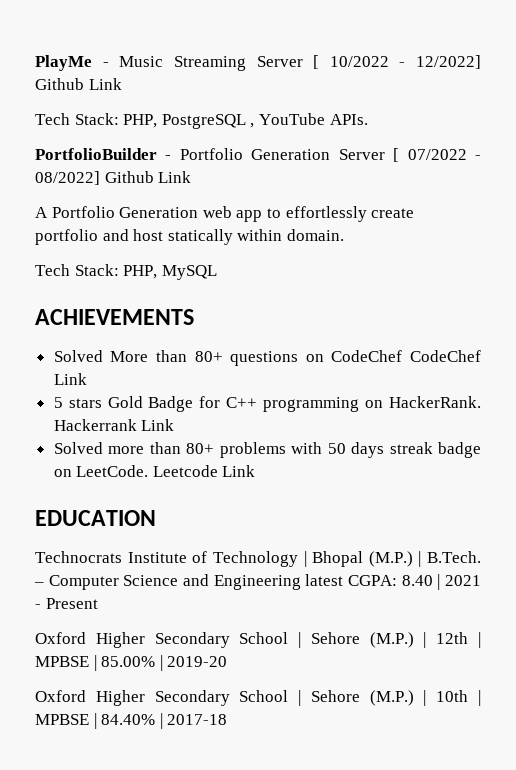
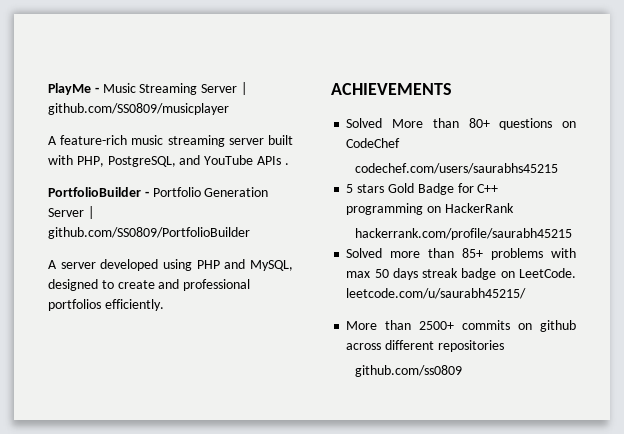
- PlayMe - Music Streaming Server [ 10/2022 - 12/2022] Github Link
- Tech Stack: PHP, PostgreSQL , YouTube APIs.
+ PlayMe - Music Streaming Server | github.com/SS0809/musicplayer
+ A feature-rich music streaming server built with PHP, PostgreSQL, and YouTube APIs .
- PortfolioBuilder - Portfolio Generation Server [ 07/2022 - 08/2022] Github Link
- A Portfolio Generation web app to effortlessly create portfolio and host statically within domain.
- Tech Stack: PHP, MySQL
+ PortfolioBuilder - Portfolio Generation Server | github.com/SS0809/PortfolioBuilder
+ A server developed using PHP and MySQL, designed to create and professional portfolios efficiently.
- Solved More than 80+ questions on CodeChef CodeChef Link
+ Solved More than 80+ questions on CodeChef
+ codechef.com/users/saurabhs45215
- 5 stars Gold Badge for C++ programming on HackerRank. Hackerrank Link
+ 5 stars Gold Badge for C++ programming on HackerRank
+ hackerrank.com/profile/saurabh45215
- Solved more than 80+ problems with 50 days streak badge on LeetCode. Leetcode Link
- EDUCATION
- Technocrats Institute of Technology | Bhopal (M.P.) | B.Tech. – Computer Science and Engineering latest CGPA: 8.40 | 2021 - Present
- Oxford Higher Secondary School | Sehore (M.P.) | 12th | MPBSE | 85.00% | 2019-20
- Oxford Higher Secondary School | Sehore (M.P.) | 10th | MPBSE | 84.40% | 2017-18
+ Solved more than 85+ problems with max 50 days streak badge on LeetCode. leetcode.com/u/saurabh45215/
+ More than 2500+ commits on github across different repositories
+ github.com/ss0809

